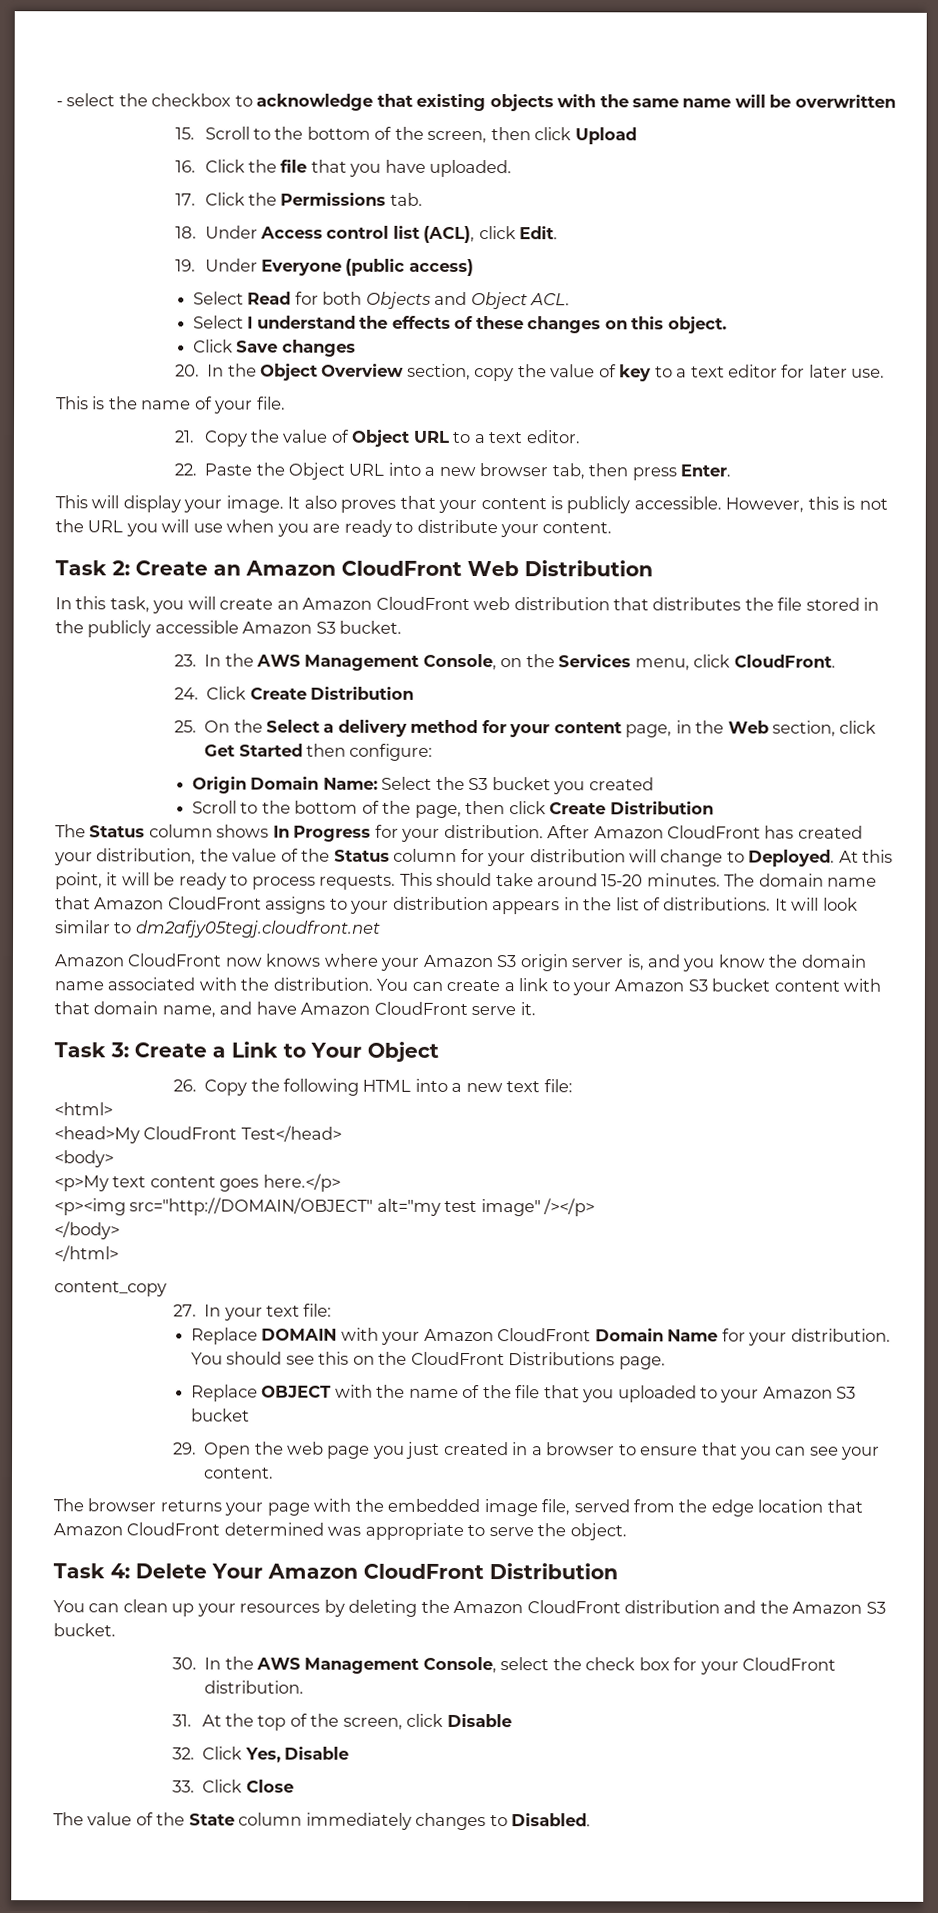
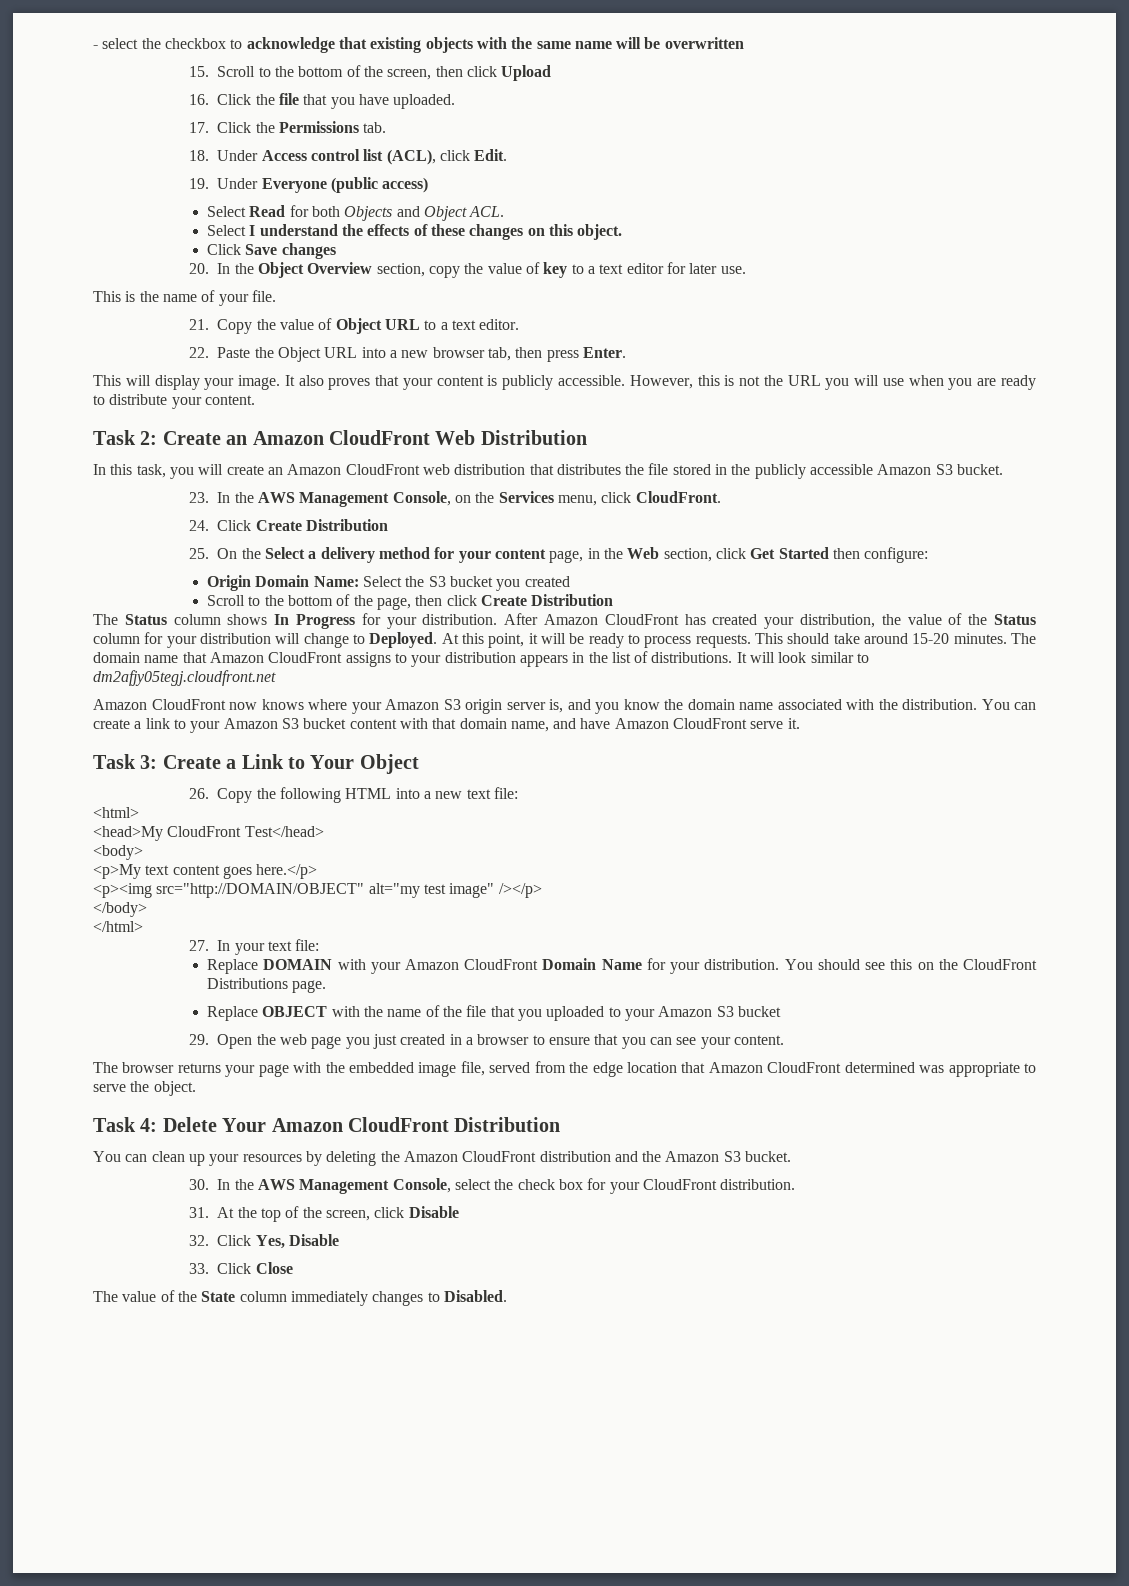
- content_copy

